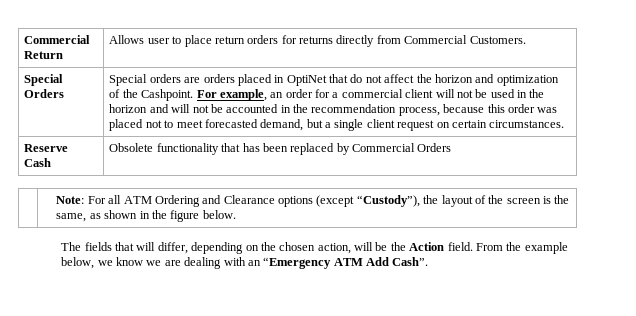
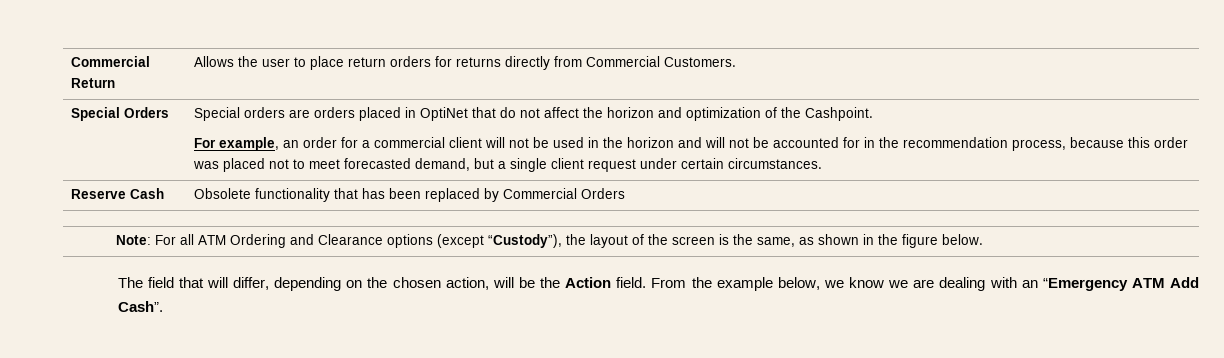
- Commercial Return | Allows user to place return orders for returns directly from Commercial Customers.
+ Commercial Return | Allows the user to place return orders for returns directly from Commercial Customers.
- Special orders are orders placed in OptiNet that do not affect the horizon and optimization of the Cashpoint. For example, an order for a commercial client will not be used in the horizon and will not be accounted in the recommendation process, because this order was placed not to meet forecasted demand, but a single client request on certain circumstances.
+ Special orders are orders placed in OptiNet that do not affect the horizon and optimization of the Cashpoint.
+ For example, an order for a commercial client will not be used in the horizon and will not be accounted for in the recommendation process, because this order was placed not to meet forecasted demand, but a single client request under certain circumstances.
- The fields that will differ, depending on the chosen action, will be the Action field.
+ The field that will differ, depending on the chosen action, will be the Action field.

